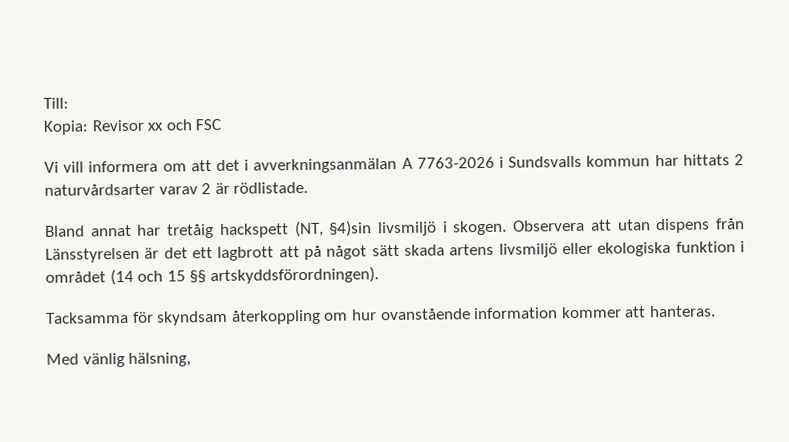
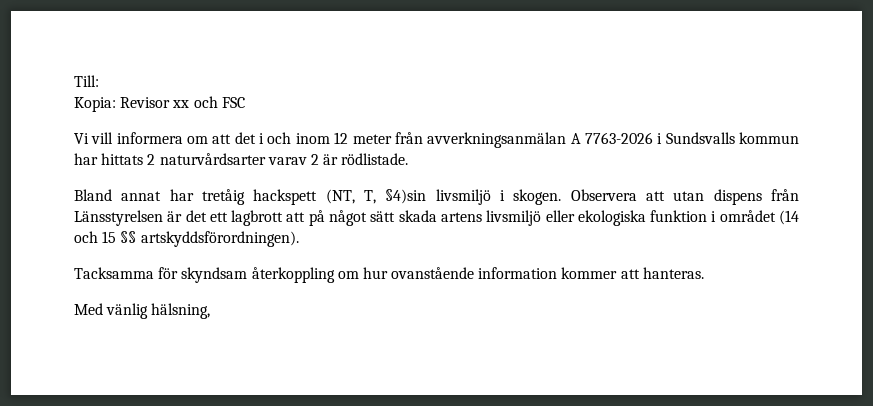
- Vi vill informera om att det i avverkningsanmälan A 7763-2026 i Sundsvalls kommun har hittats 2 naturvårdsarter varav 2 är rödlistade.
+ Vi vill informera om att det i och inom 12 meter från avverkningsanmälan A 7763-2026 i Sundsvalls kommun har hittats 2 naturvårdsarter varav 2 är rödlistade.
- Bland annat har tretåig hackspett (NT, §4)sin livsmiljö i skogen.
+ Bland annat har tretåig hackspett (NT, T, §4)sin livsmiljö i skogen.

